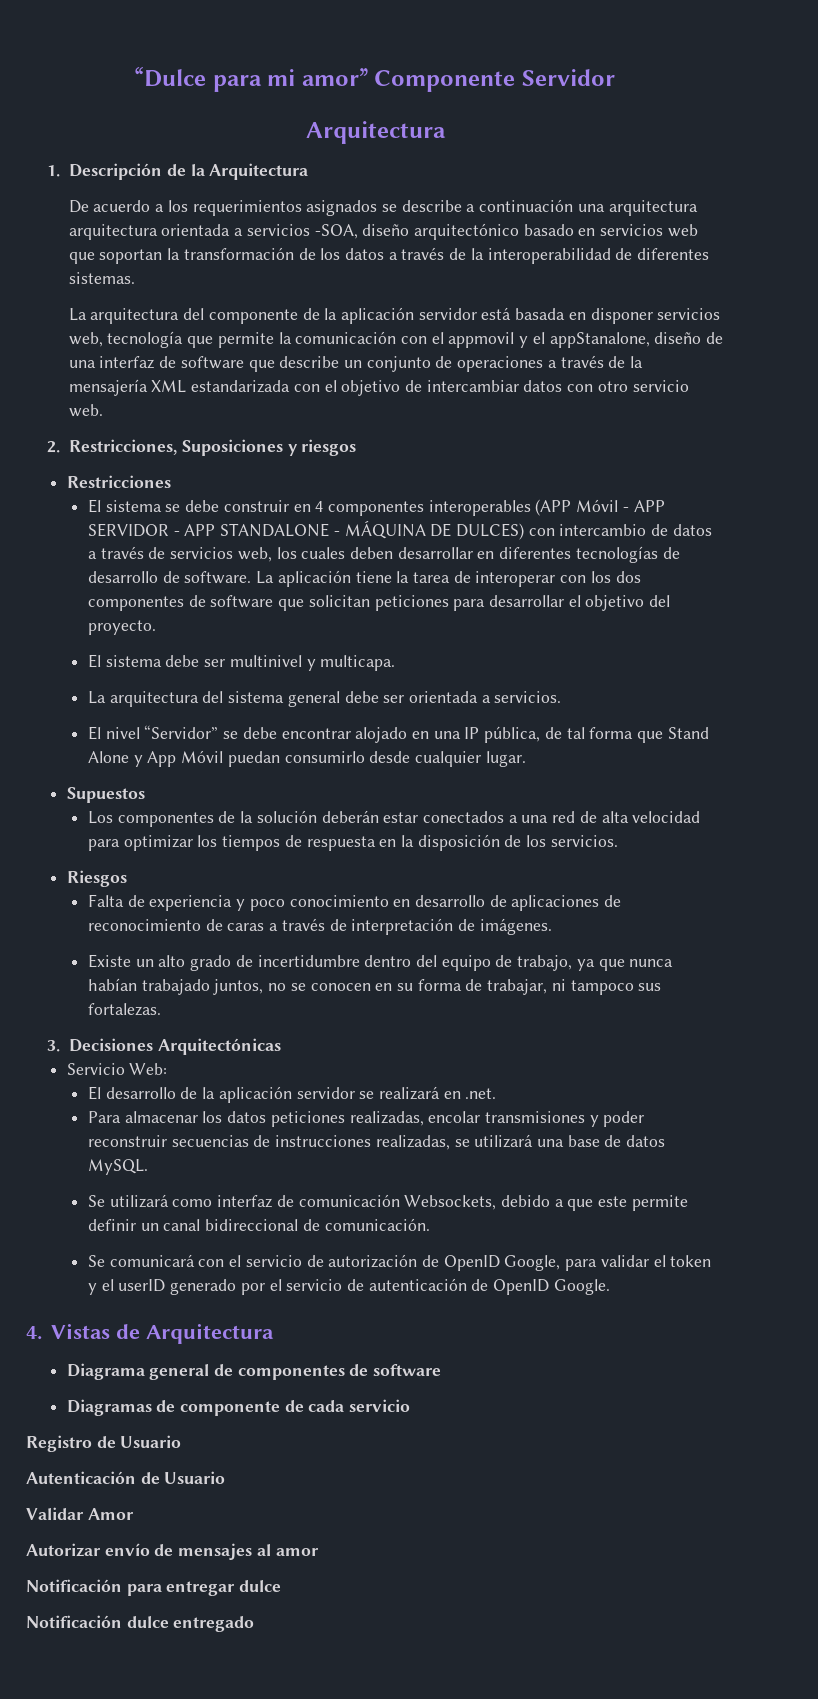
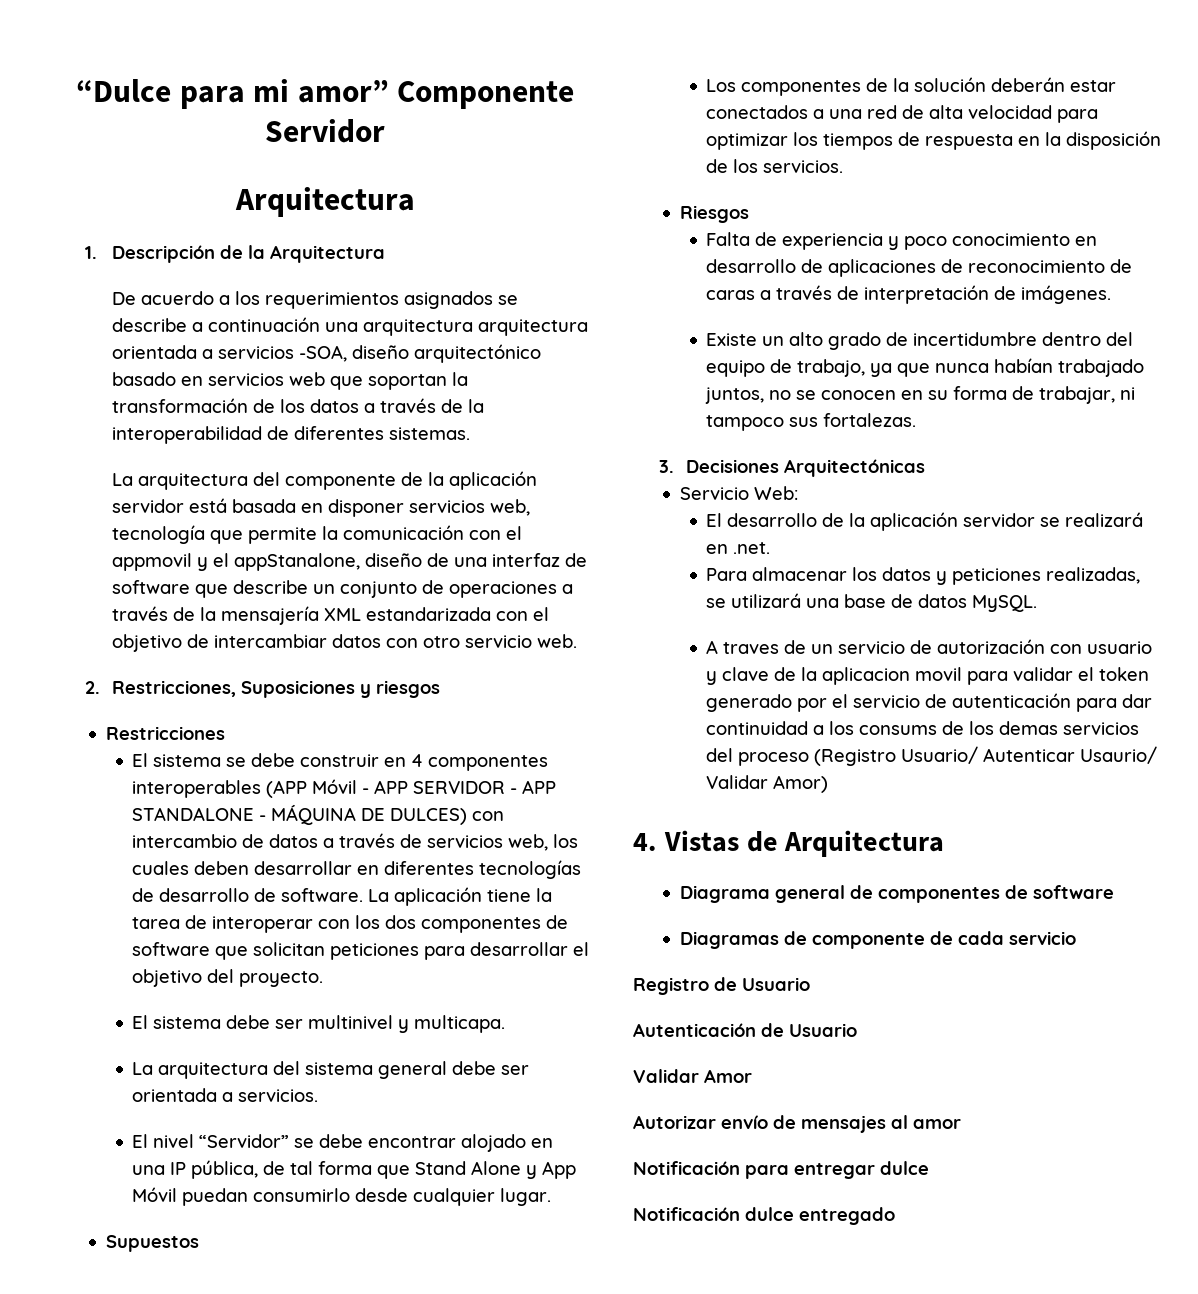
- Para almacenar los datos peticiones realizadas, encolar transmisiones y poder reconstruir secuencias de instrucciones realizadas, se utilizará una base de datos MySQL.
+ Para almacenar los datos y peticiones realizadas, se utilizará una base de datos MySQL.
- Se utilizará como interfaz de comunicación Websockets, debido a que este permite definir un canal bidireccional de comunicación.
- Se comunicará con el servicio de autorización de OpenID Google, para validar el token y el userID generado por el servicio de autenticación de OpenID Google.
+ A traves de un servicio de autorización con usuario y clave de la aplicacion movil para validar el token generado por el servicio de autenticación para dar continuidad a los consums de los demas servicios del proceso (Registro Usuario/ Autenticar Usaurio/ Validar Amor)

